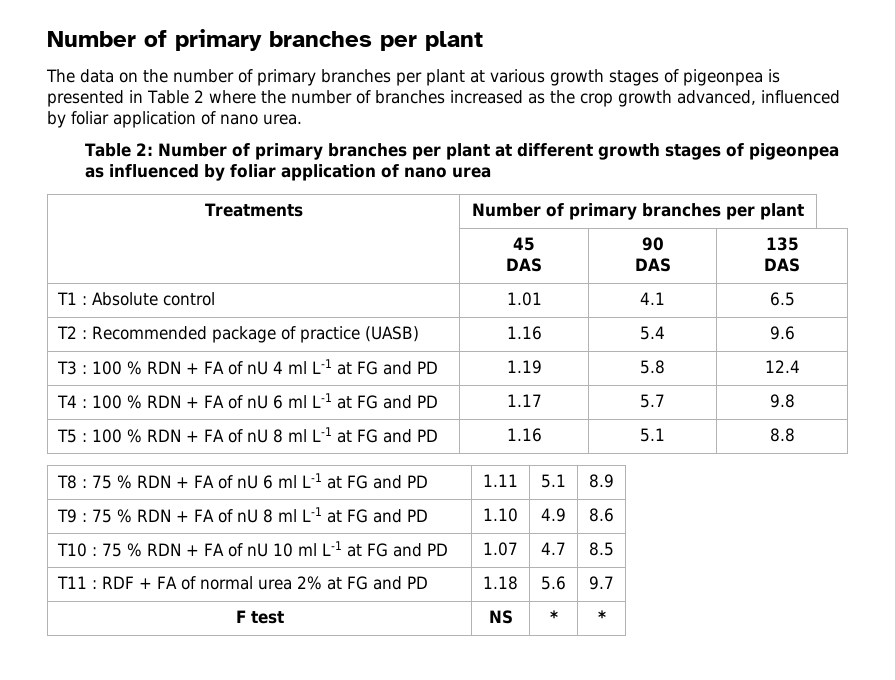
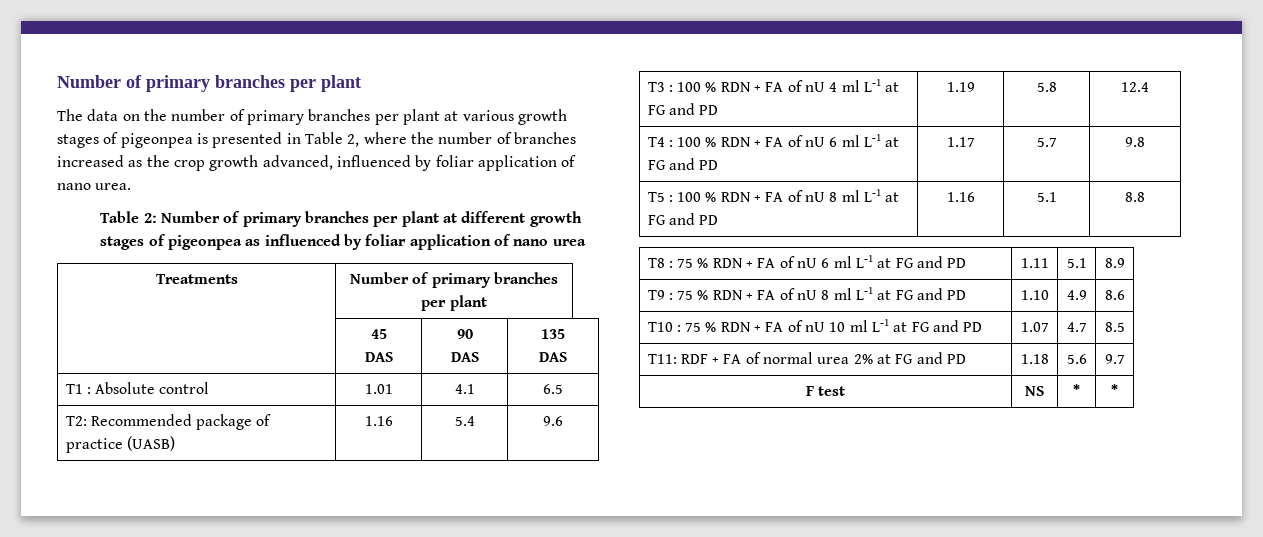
- The data on the number of primary branches per plant at various growth stages of pigeonpea is presented in Table 2 where the number of branches increased as the crop growth advanced, influenced by foliar application of nano urea.
+ The data on the number of primary branches per plant at various growth stages of pigeonpea is presented in Table 2, where the number of branches increased as the crop growth advanced, influenced by foliar application of nano urea.
- T2 : Recommended package of practice (UASB) | 1.16 | 5.4 | 9.6
+ T2: Recommended package of practice (UASB) | 1.16 | 5.4 | 9.6
- T11 : RDF + FA of normal urea 2% at FG and PD | 1.18 | 5.6 | 9.7
+ T11: RDF + FA of normal urea 2% at FG and PD | 1.18 | 5.6 | 9.7

